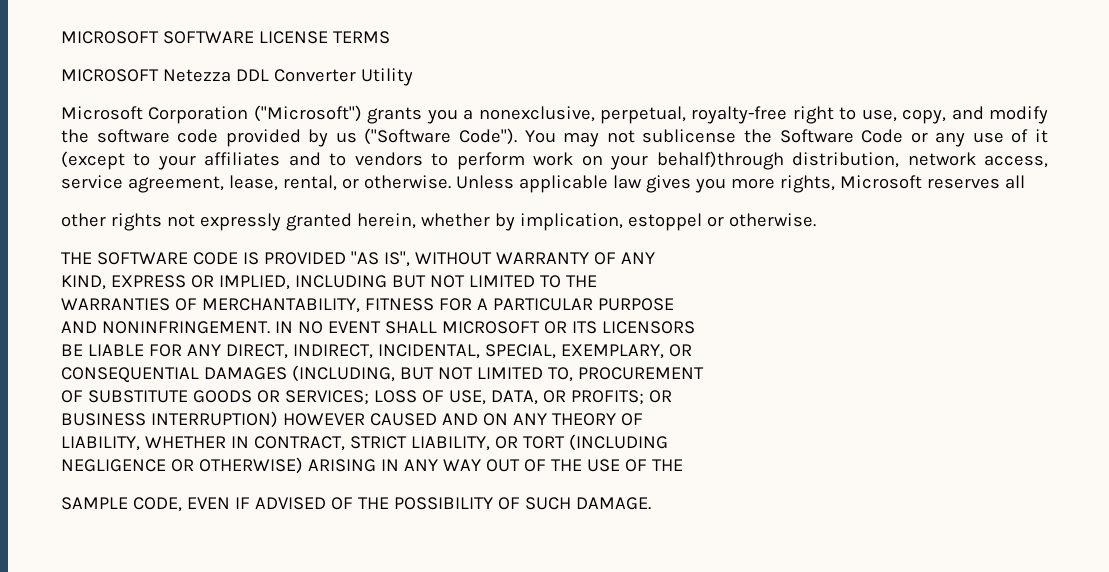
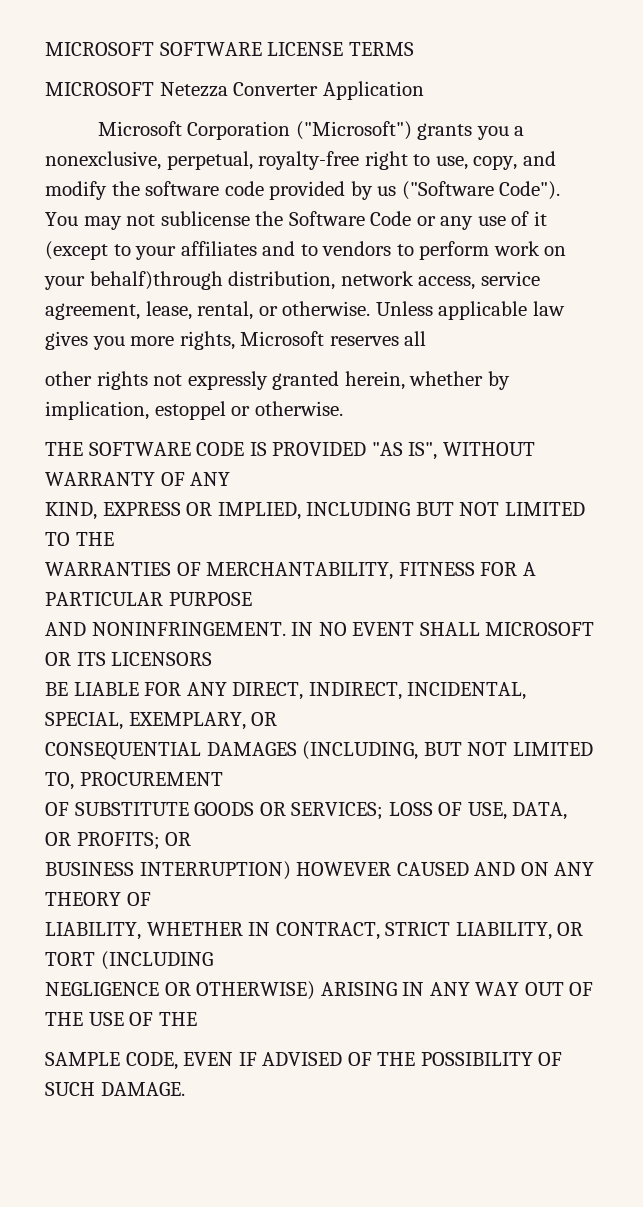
- MICROSOFT Netezza DDL Converter Utility
+ MICROSOFT Netezza Converter Application

